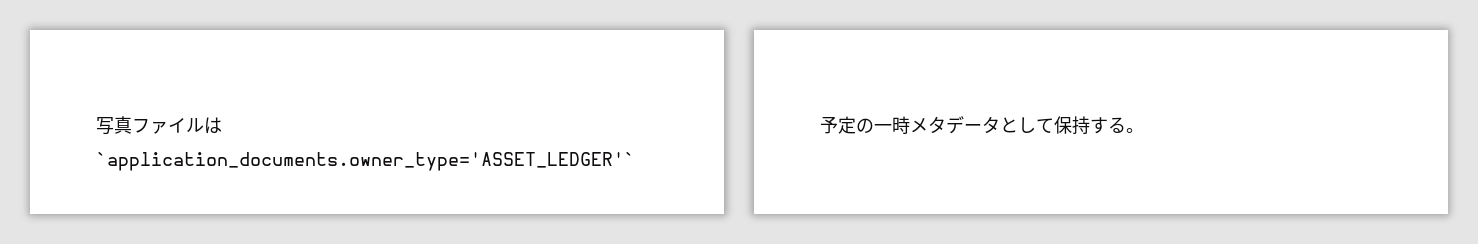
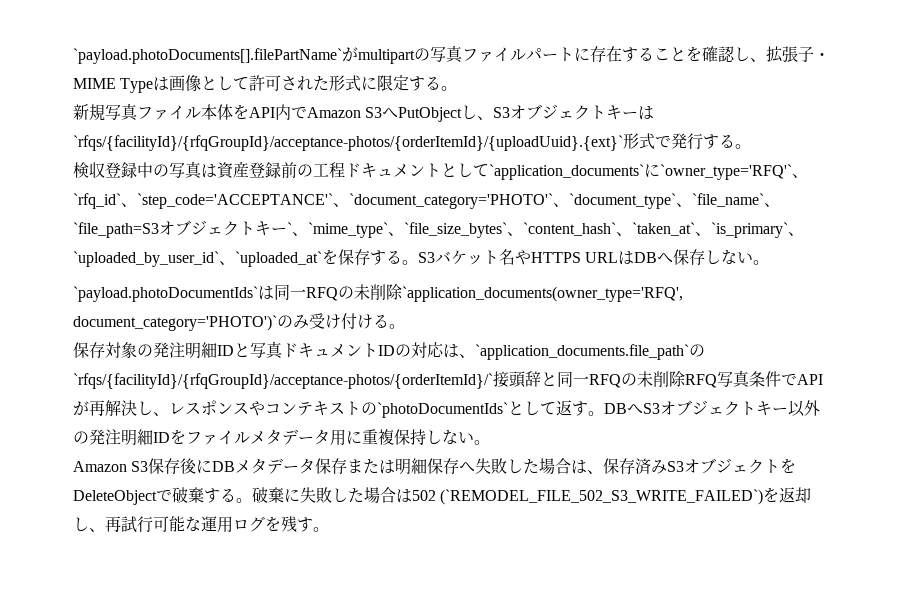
- 写真ファイルは`application_documents.owner_type='ASSET_LEDGER'`予定の一時メタデータとして保持する。
+ `payload.photoDocuments[].filePartName`がmultipartの写真ファイルパートに存在することを確認し、拡張子・MIME Typeは画像として許可された形式に限定する。
+ 新規写真ファイル本体をAPI内でAmazon S3へPutObjectし、S3オブジェクトキーは`rfqs/{facilityId}/{rfqGroupId}/acceptance-photos/{orderItemId}/{uploadUuid}.{ext}`形式で発行する。
+ 検収登録中の写真は資産登録前の工程ドキュメントとして`application_documents`に`owner_type='RFQ'`、`rfq_id`、`step_code='ACCEPTANCE'`、`document_category='PHOTO'`、`document_type`、`file_name`、`file_path=S3オブジェクトキー`、`mime_type`、`file_size_bytes`、`content_hash`、`taken_at`、`is_primary`、`uploaded_by_user_id`、`uploaded_at`を保存する。S3バケット名やHTTPS URLはDBへ保存しない。
+ `payload.photoDocumentIds`は同一RFQの未削除`application_documents(owner_type='RFQ', document_category='PHOTO')`のみ受け付ける。
+ 保存対象の発注明細IDと写真ドキュメントIDの対応は、`application_documents.file_path`の`rfqs/{facilityId}/{rfqGroupId}/acceptance-photos/{orderItemId}/`接頭辞と同一RFQの未削除RFQ写真条件でAPIが再解決し、レスポンスやコンテキストの`photoDocumentIds`として返す。DBへS3オブジェクトキー以外の発注明細IDをファイルメタデータ用に重複保持しない。
+ Amazon S3保存後にDBメタデータ保存または明細保存へ失敗した場合は、保存済みS3オブジェクトをDeleteObjectで破棄する。破棄に失敗した場合は502 (`REMODEL_FILE_502_S3_WRITE_FAILED`)を返却し、再試行可能な運用ログを残す。

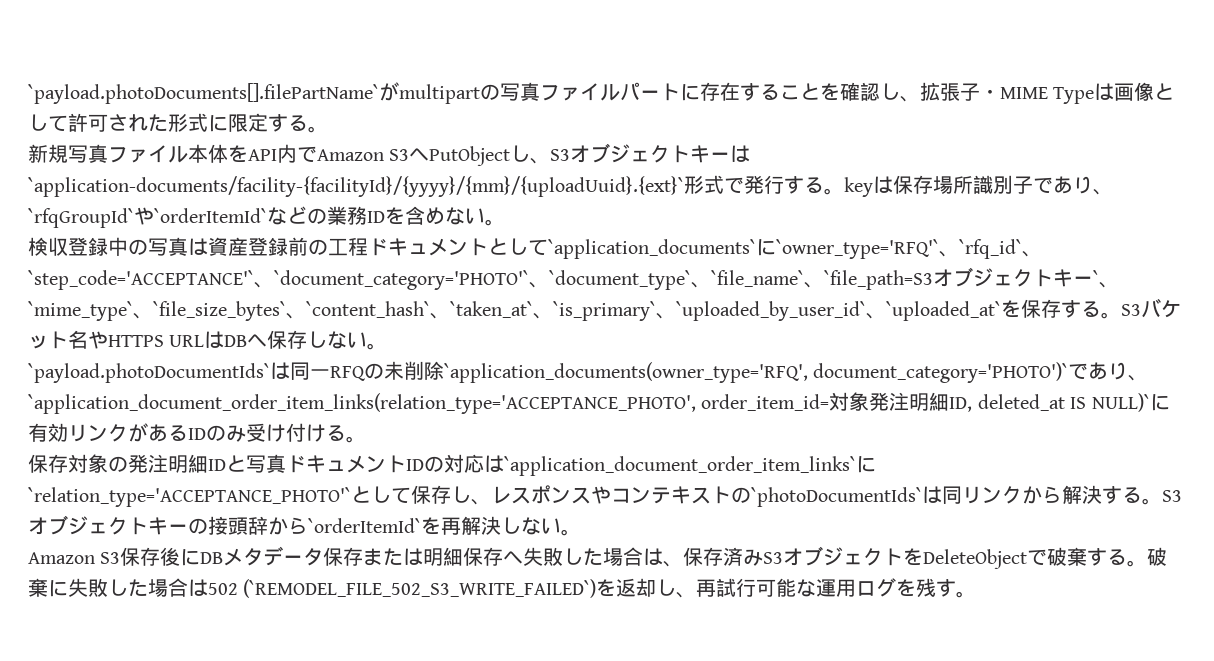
- 新規写真ファイル本体をAPI内でAmazon S3へPutObjectし、S3オブジェクトキーは`rfqs/{facilityId}/{rfqGroupId}/acceptance-photos/{orderItemId}/{uploadUuid}.{ext}`形式で発行する。
+ 新規写真ファイル本体をAPI内でAmazon S3へPutObjectし、S3オブジェクトキーは`application-documents/facility-{facilityId}/{yyyy}/{mm}/{uploadUuid}.{ext}`形式で発行する。keyは保存場所識別子であり、`rfqGroupId`や`orderItemId`などの業務IDを含めない。
- `payload.photoDocumentIds`は同一RFQの未削除`application_documents(owner_type='RFQ', document_category='PHOTO')`のみ受け付ける。
+ `payload.photoDocumentIds`は同一RFQの未削除`application_documents(owner_type='RFQ', document_category='PHOTO')`であり、`application_document_order_item_links(relation_type='ACCEPTANCE_PHOTO', order_item_id=対象発注明細ID, deleted_at IS NULL)`に有効リンクがあるIDのみ受け付ける。
- 保存対象の発注明細IDと写真ドキュメントIDの対応は、`application_documents.file_path`の`rfqs/{facilityId}/{rfqGroupId}/acceptance-photos/{orderItemId}/`接頭辞と同一RFQの未削除RFQ写真条件でAPIが再解決し、レスポンスやコンテキストの`photoDocumentIds`として返す。DBへS3オブジェクトキー以外の発注明細IDをファイルメタデータ用に重複保持しない。
+ 保存対象の発注明細IDと写真ドキュメントIDの対応は`application_document_order_item_links`に`relation_type='ACCEPTANCE_PHOTO'`として保存し、レスポンスやコンテキストの`photoDocumentIds`は同リンクから解決する。S3オブジェクトキーの接頭辞から`orderItemId`を再解決しない。

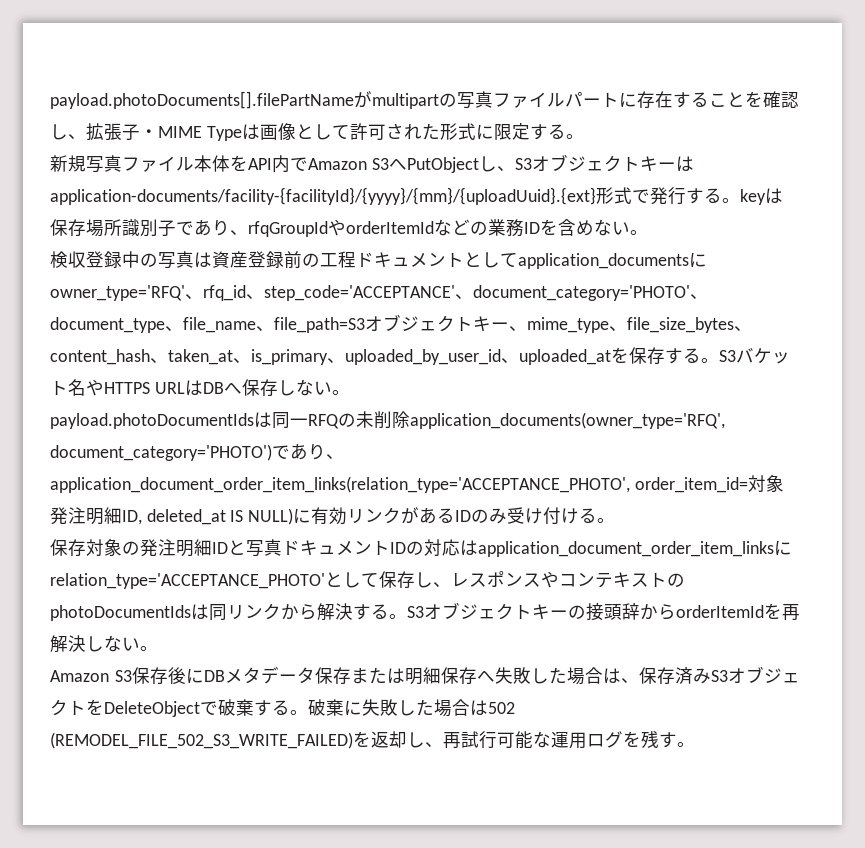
- `payload.photoDocuments[].filePartName`がmultipartの写真ファイルパートに存在することを確認し、拡張子・MIME Typeは画像として許可された形式に限定する。
+ payload.photoDocuments[].filePartNameがmultipartの写真ファイルパートに存在することを確認し、拡張子・MIME Typeは画像として許可された形式に限定する。
- 新規写真ファイル本体をAPI内でAmazon S3へPutObjectし、S3オブジェクトキーは`application-documents/facility-{facilityId}/{yyyy}/{mm}/{uploadUuid}.{ext}`形式で発行する。keyは保存場所識別子であり、`rfqGroupId`や`orderItemId`などの業務IDを含めない。
+ 新規写真ファイル本体をAPI内でAmazon S3へPutObjectし、S3オブジェクトキーはapplication-documents/facility-{facilityId}/{yyyy}/{mm}/{uploadUuid}.{ext}形式で発行する。keyは保存場所識別子であり、rfqGroupIdやorderItemIdなどの業務IDを含めない。
- 検収登録中の写真は資産登録前の工程ドキュメントとして`application_documents`に`owner_type='RFQ'`、`rfq_id`、`step_code='ACCEPTANCE'`、`document_category='PHOTO'`、`document_type`、`file_name`、`file_path=S3オブジェクトキー`、`mime_type`、`file_size_bytes`、`content_hash`、`taken_at`、`is_primary`、`uploaded_by_user_id`、`uploaded_at`を保存する。
+ 検収登録中の写真は資産登録前の工程ドキュメントとしてapplication_documentsにowner_type='RFQ'、rfq_id、step_code='ACCEPTANCE'、document_category='PHOTO'、document_type、file_name、file_path=S3オブジェクトキー、mime_type、file_size_bytes、content_hash、taken_at、is_primary、uploaded_by_user_id、uploaded_atを保存する。
- `payload.photoDocumentIds`は同一RFQの未削除`application_documents(owner_type='RFQ', document_category='PHOTO')`であり、`application_document_order_item_links(relation_type='ACCEPTANCE_PHOTO', order_item_id=対象発注明細ID, deleted_at IS NULL)`に有効リンクがあるIDのみ受け付ける。
+ payload.photoDocumentIdsは同一RFQの未削除application_documents(owner_type='RFQ', document_category='PHOTO')であり、application_document_order_item_links(relation_type='ACCEPTANCE_PHOTO', order_item_id=対象発注明細ID, deleted_at IS NULL)に有効リンクがあるIDのみ受け付ける。
- 保存対象の発注明細IDと写真ドキュメントIDの対応は`application_document_order_item_links`に`relation_type='ACCEPTANCE_PHOTO'`として保存し、レスポンスやコンテキストの`photoDocumentIds`は同リンクから解決する。
+ 保存対象の発注明細IDと写真ドキュメントIDの対応はapplication_document_order_item_linksにrelation_type='ACCEPTANCE_PHOTO'として保存し、レスポンスやコンテキストのphotoDocumentIdsは同リンクから解決する。
- S3オブジェクトキーの接頭辞から`orderItemId`を再解決しない。
+ S3オブジェクトキーの接頭辞からorderItemIdを再解決しない。
- 破棄に失敗した場合は502 (`REMODEL_FILE_502_S3_WRITE_FAILED`)を返却し、再試行可能な運用ログを残す。
+ 破棄に失敗した場合は502 (REMODEL_FILE_502_S3_WRITE_FAILED)を返却し、再試行可能な運用ログを残す。

